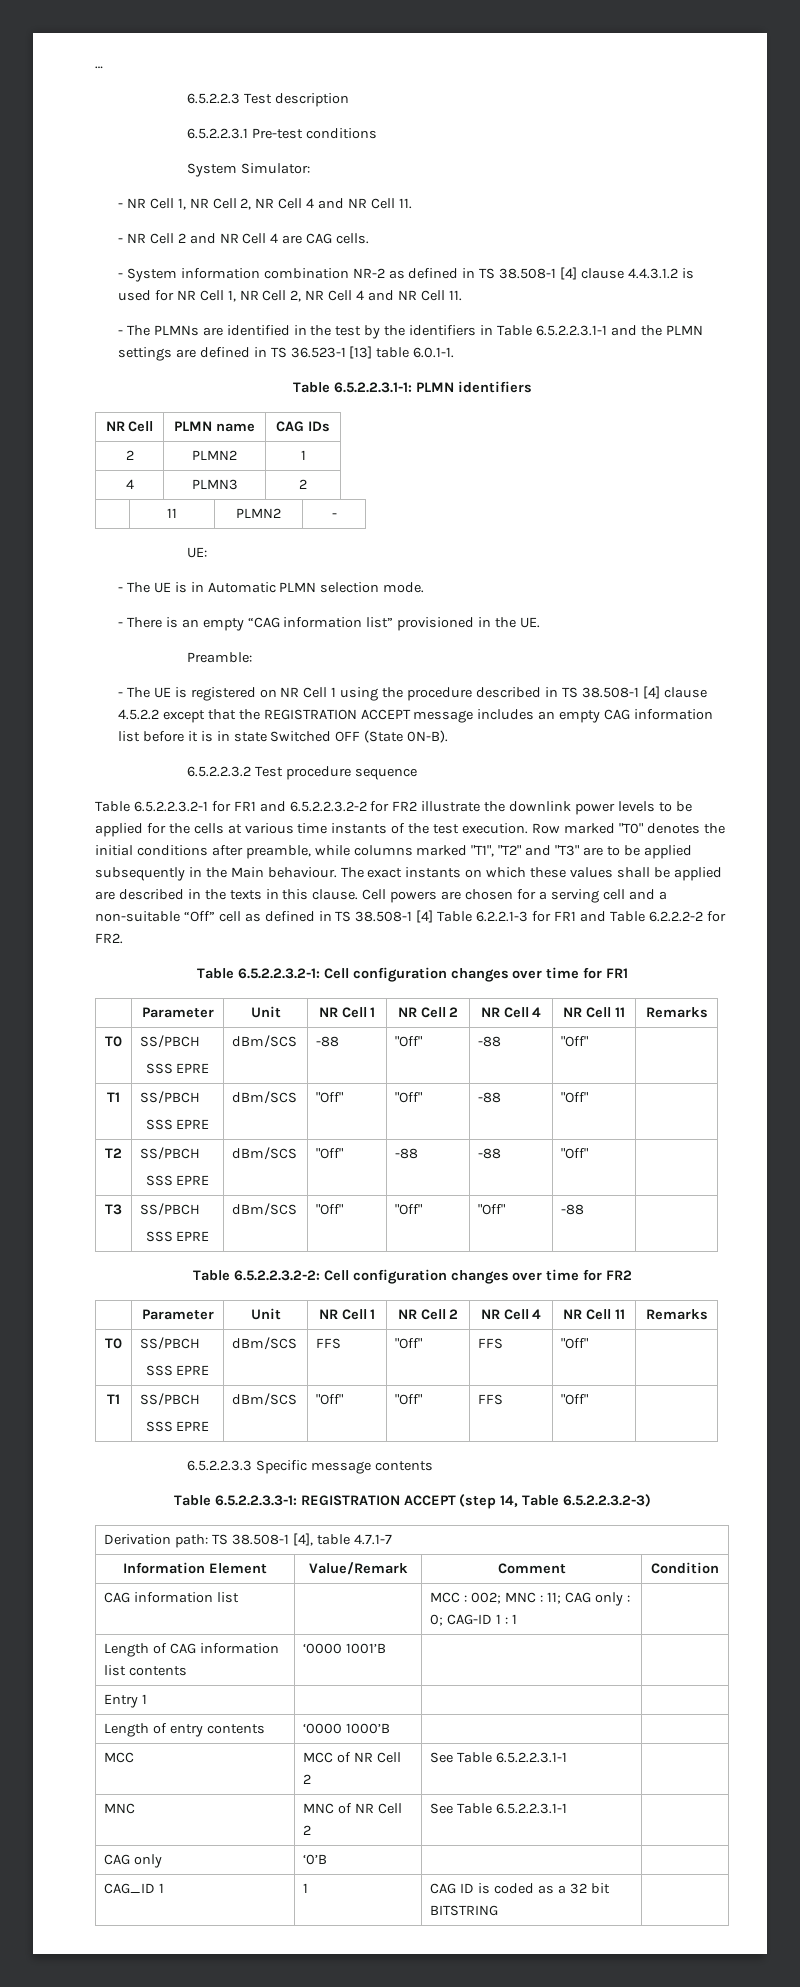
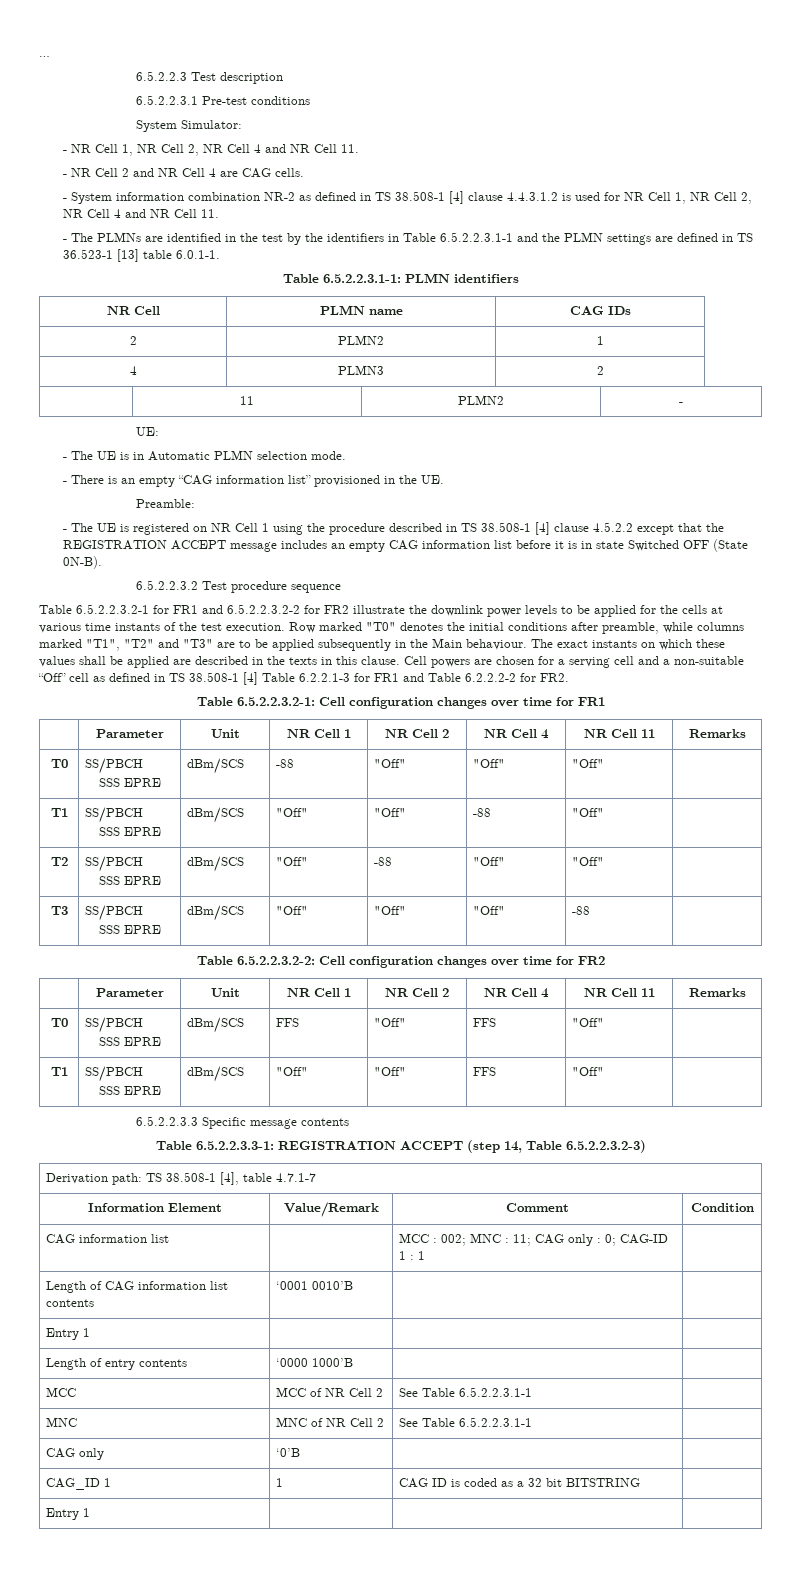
  Table 6.5.2.2.3.2-1: Cell configuration changes over time for FR1
  | Parameter | Unit | NR Cell 1 | NR Cell 2 | NR Cell 4 | NR Cell 11 | Remarks
  T0 | SS/PBCH
- SSS EPRE | dBm/SCS | -88 | "Off" | -88 | "Off" |
+ SSS EPRE | dBm/SCS | -88 | "Off" | "Off" | "Off" |
  T2 | SS/PBCH
- SSS EPRE | dBm/SCS | "Off" | -88 | -88 | "Off" |
+ SSS EPRE | dBm/SCS | "Off" | -88 | "Off" | "Off" |
- Length of CAG information list contents | ‘0000 1001’B | |
+ Length of CAG information list contents | ‘0001 0010’B | |
  CAG_ID 1 | 1 | CAG ID is coded as a 32 bit BITSTRING |
+ Entry 1 | | |

